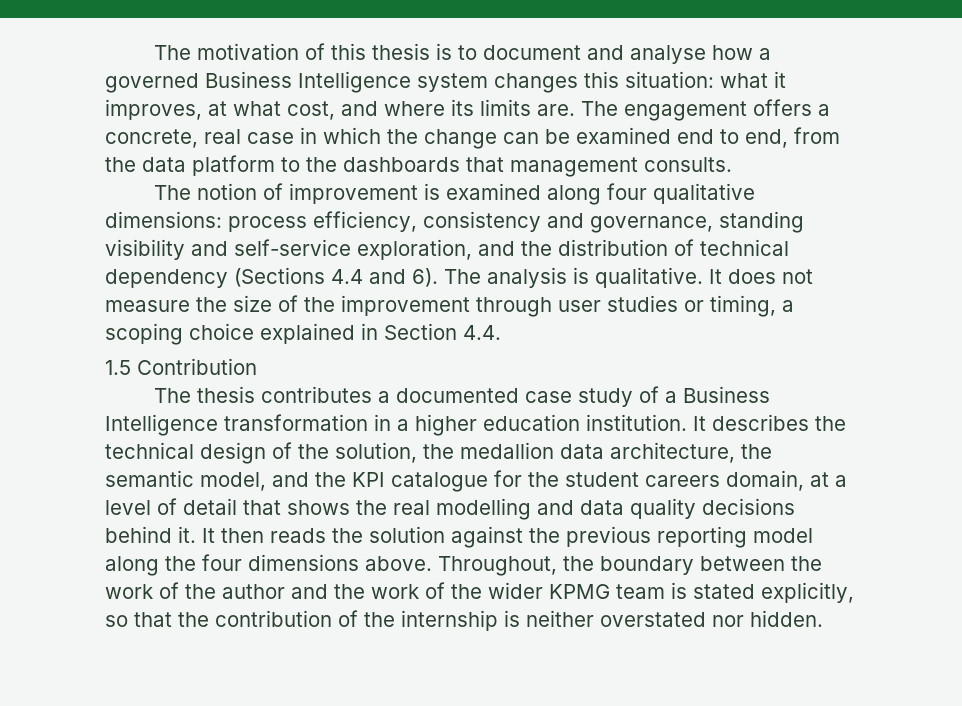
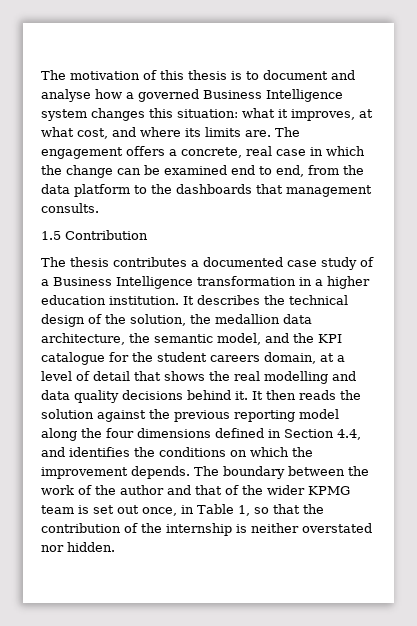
- The notion of improvement is examined along four qualitative dimensions: process efficiency, consistency and governance, standing visibility and self-service exploration, and the distribution of technical dependency (Sections 4.4 and 6). The analysis is qualitative. It does not measure the size of the improvement through user studies or timing, a scoping choice explained in Section 4.4.
- It then reads the solution against the previous reporting model along the four dimensions above. Throughout, the boundary between the work of the author and the work of the wider KPMG team is stated explicitly, so that the contribution of the internship is neither overstated nor hidden.
+ It then reads the solution against the previous reporting model along the four dimensions defined in Section 4.4, and identifies the conditions on which the improvement depends. The boundary between the work of the author and that of the wider KPMG team is set out once, in Table 1, so that the contribution of the internship is neither overstated nor hidden.

